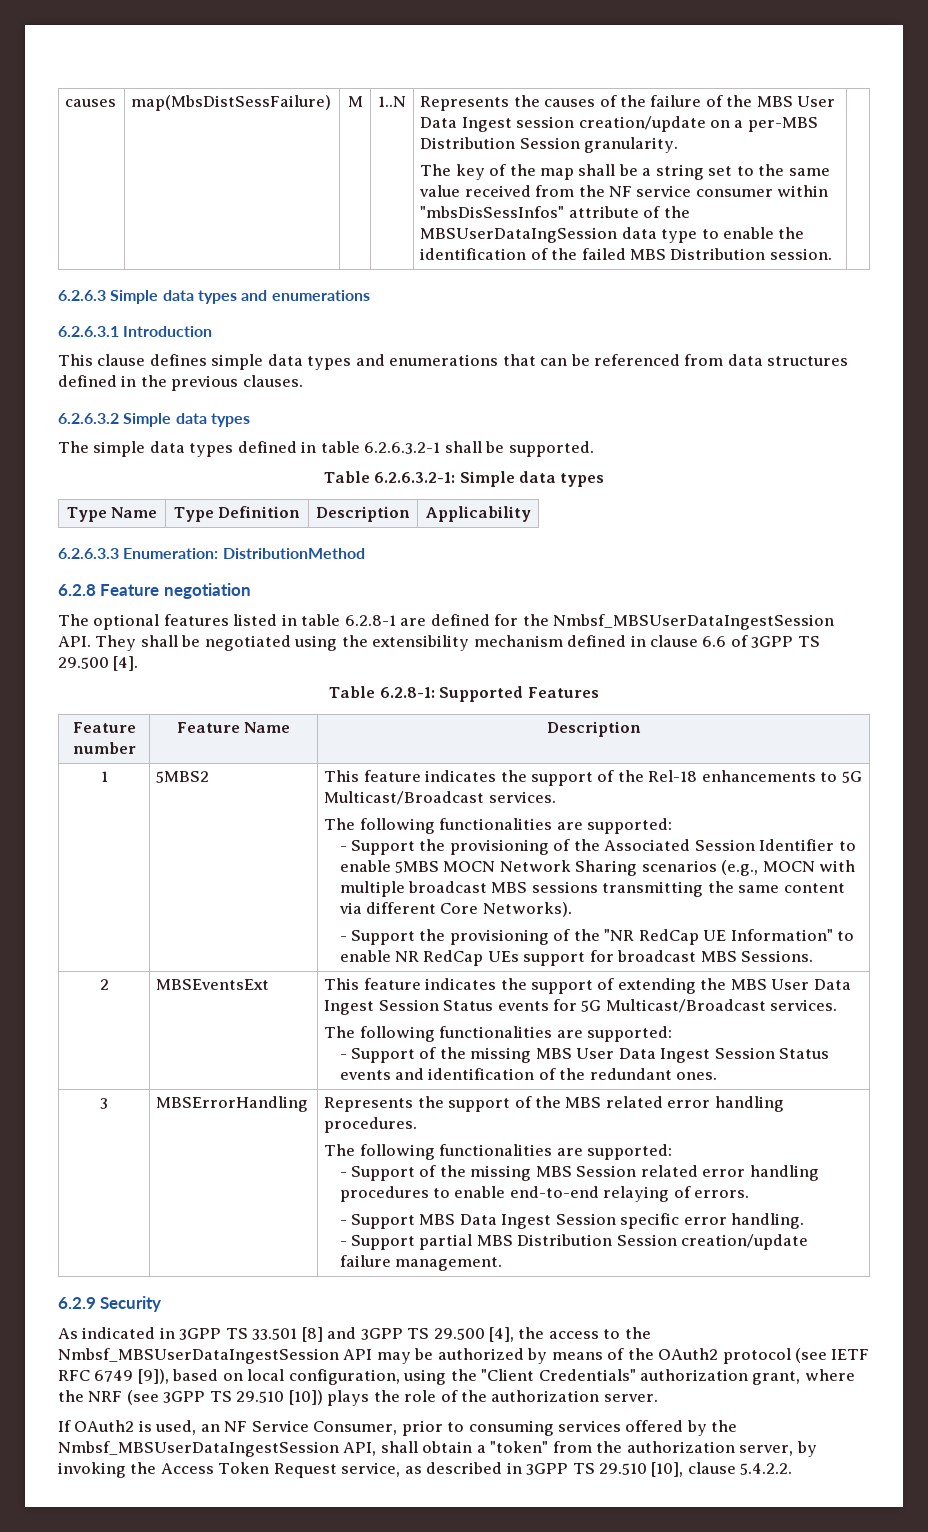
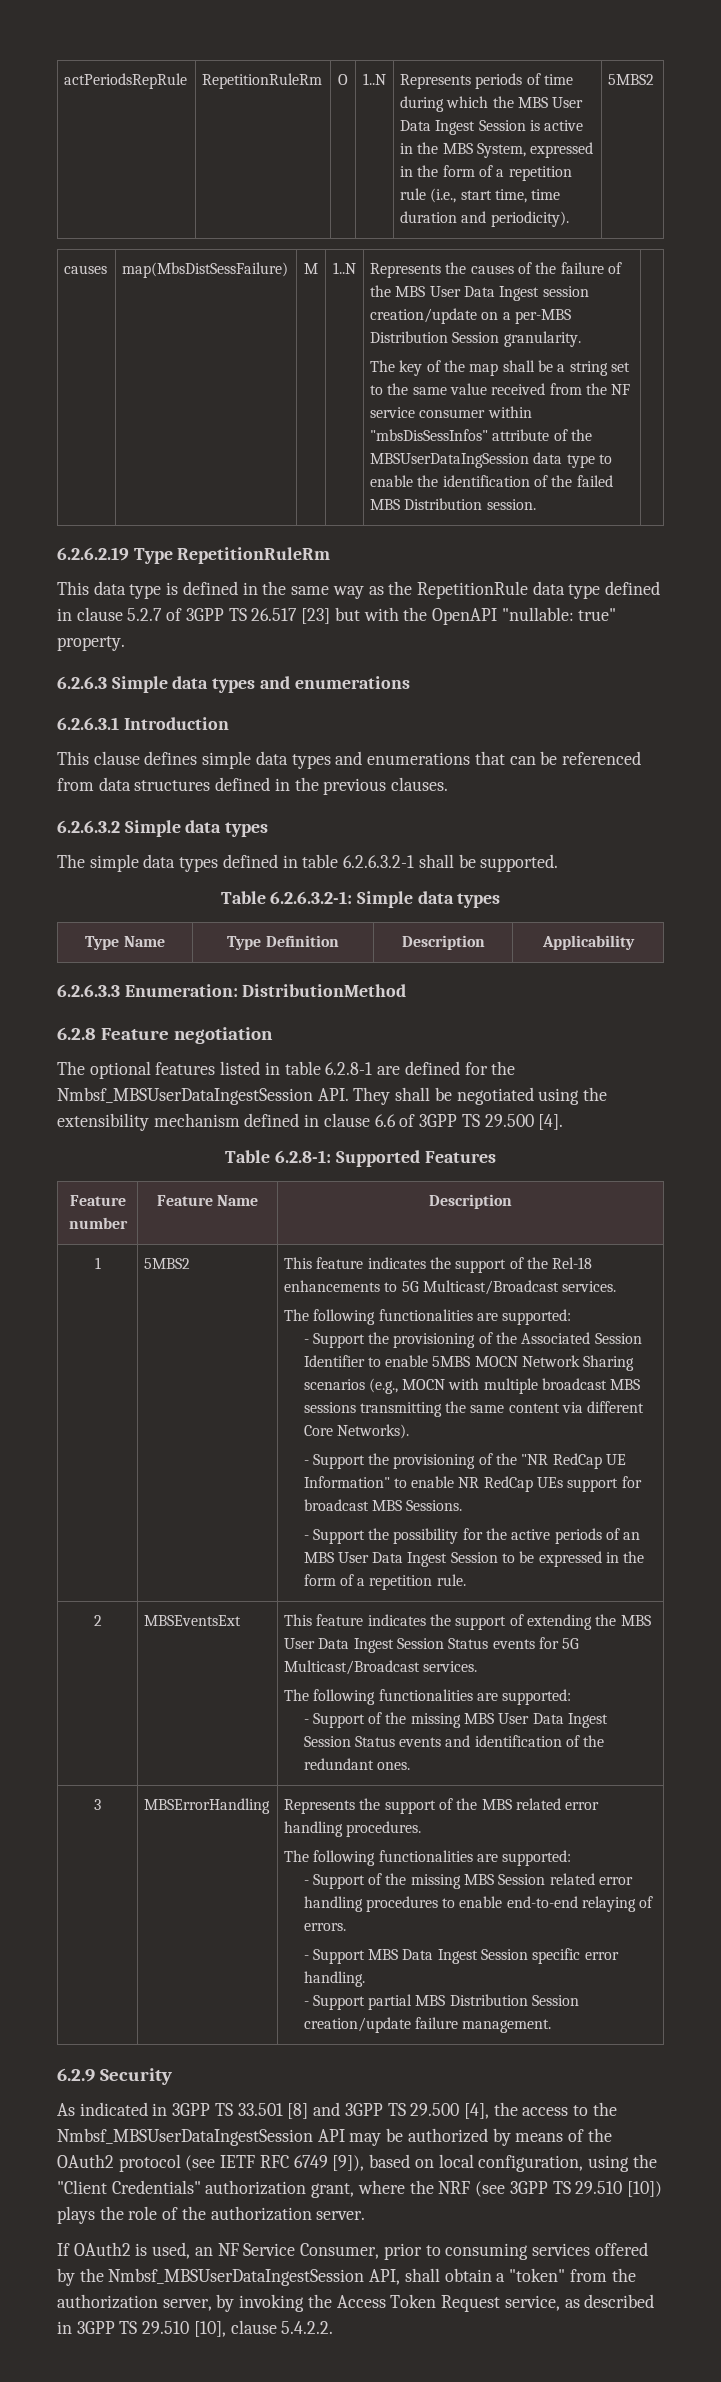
+ actPeriodsRepRule | RepetitionRuleRm | O | 1..N | Represents periods of time during which the MBS User Data Ingest Session is active in the MBS System, expressed in the form of a repetition rule (i.e., start time, time duration and periodicity). | 5MBS2
+ 6.2.6.2.19 Type RepetitionRuleRm
+ This data type is defined in the same way as the RepetitionRule data type defined in clause 5.2.7 of 3GPP TS 26.517 [23] but with the OpenAPI "nullable: true" property.
+ - Support the possibility for the active periods of an MBS User Data Ingest Session to be expressed in the form of a repetition rule.

